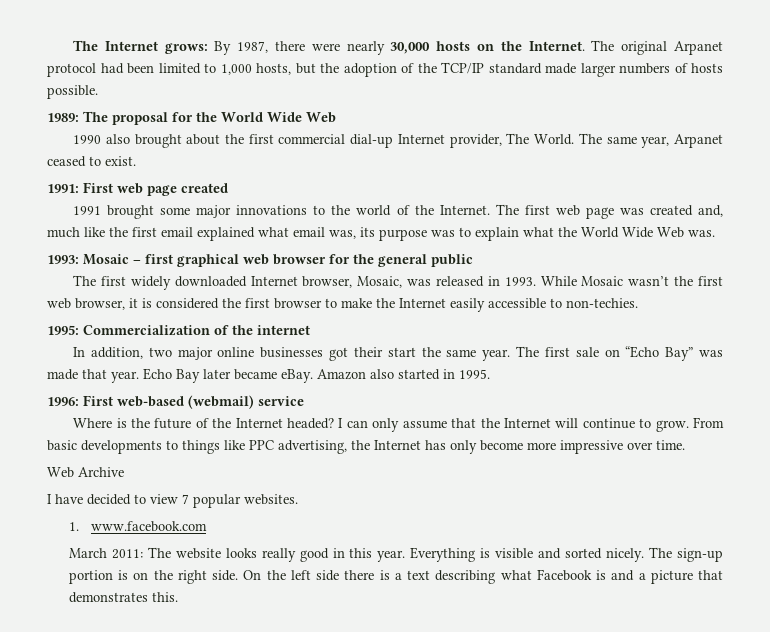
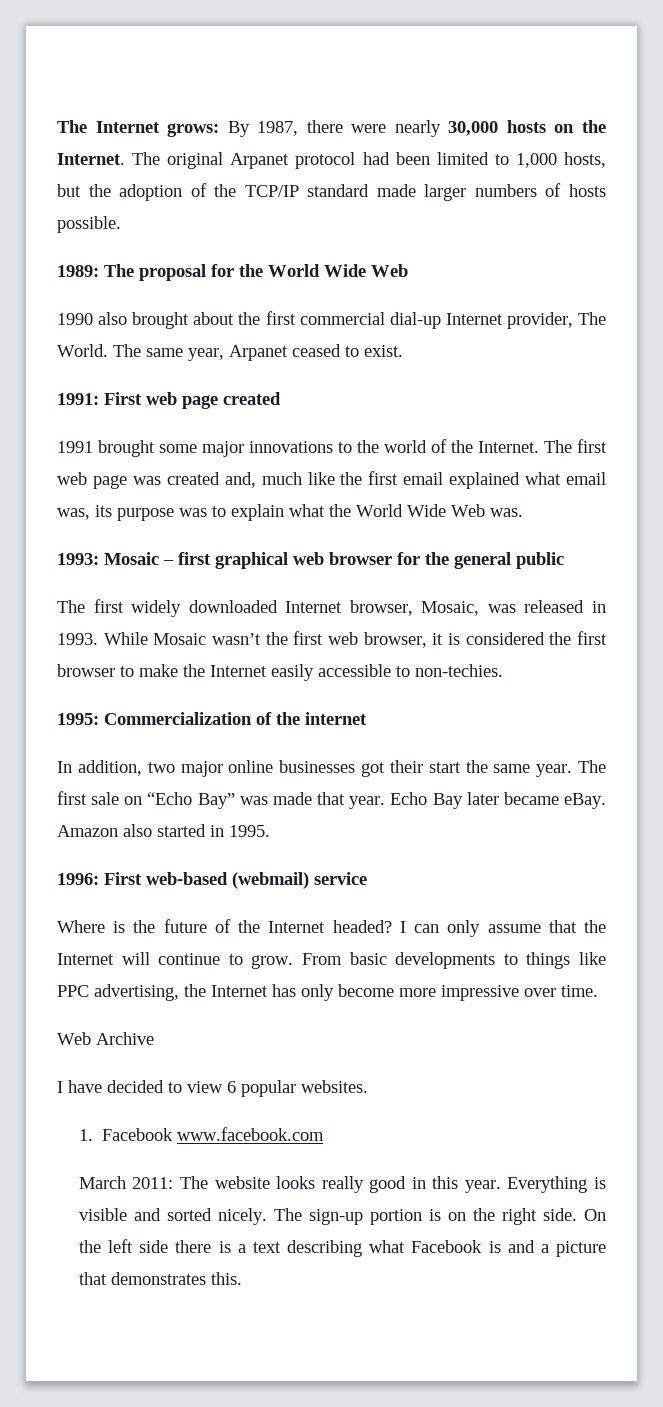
- I have decided to view 7 popular websites.
+ I have decided to view 6 popular websites.
- 1. www.facebook.com
+ 1. Facebook www.facebook.com

